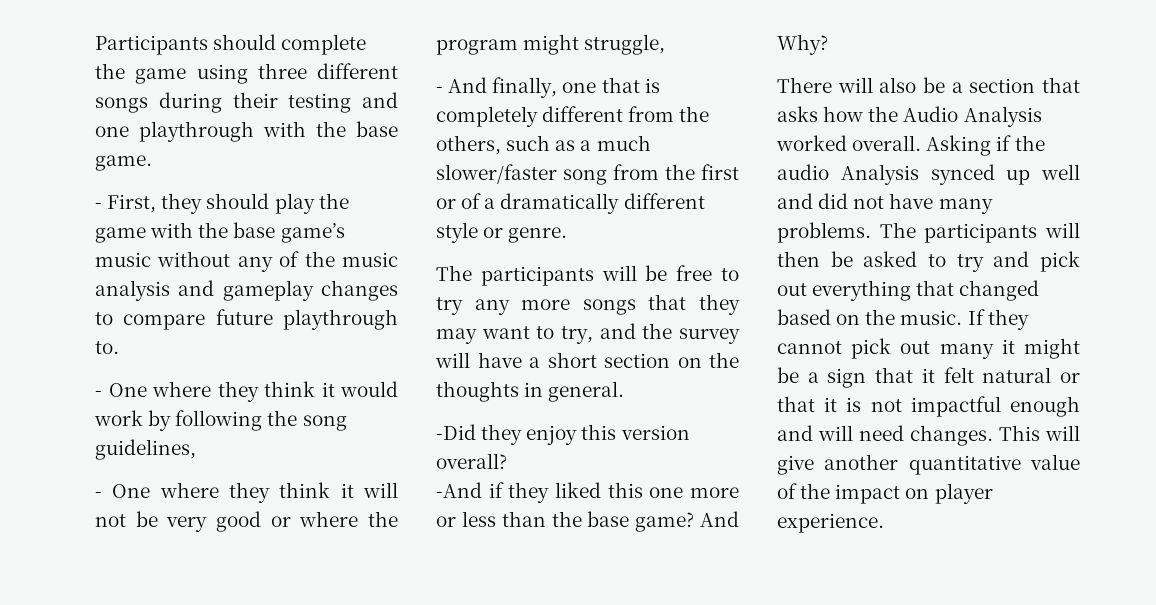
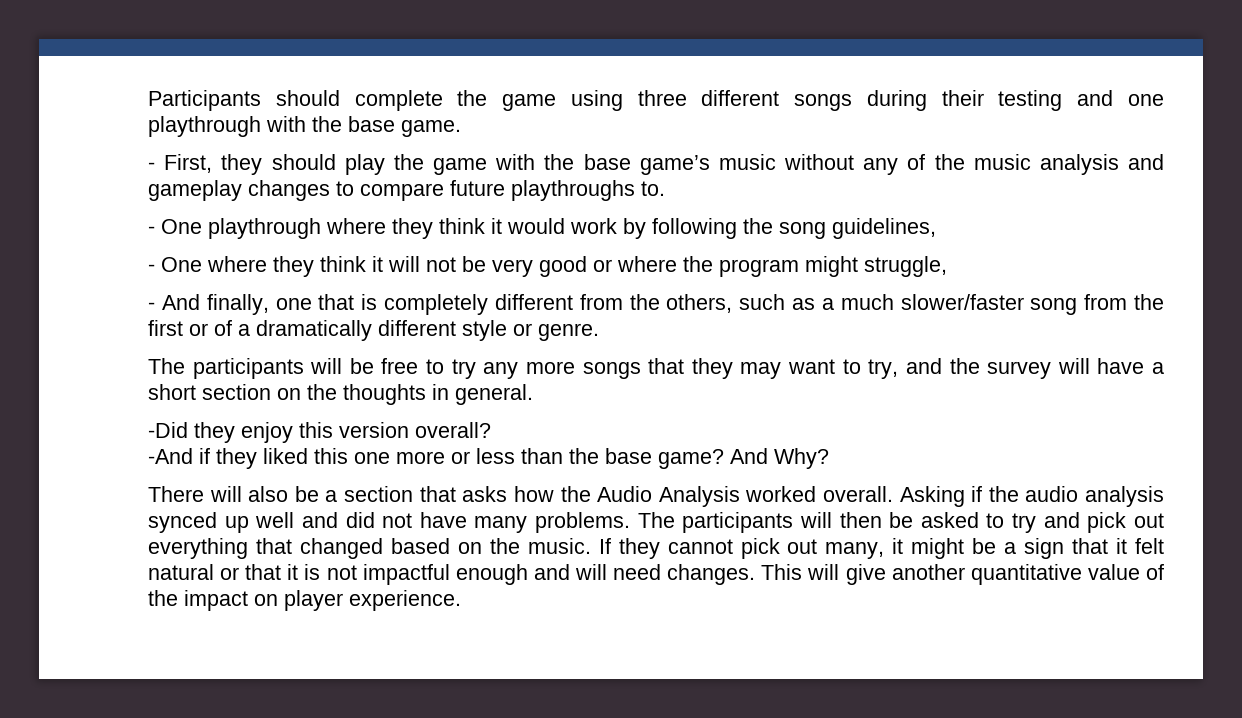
- - First, they should play the game with the base game’s music without any of the music analysis and gameplay changes to compare future playthrough to.
+ - First, they should play the game with the base game’s music without any of the music analysis and gameplay changes to compare future playthroughs to.
- - One where they think it would work by following the song guidelines,
+ - One playthrough where they think it would work by following the song guidelines,
- Asking if the audio Analysis synced up well and did not have many problems.
+ Asking if the audio analysis synced up well and did not have many problems.
- If they cannot pick out many it might be a sign that it felt natural or that it is not impactful enough and will need changes.
+ If they cannot pick out many, it might be a sign that it felt natural or that it is not impactful enough and will need changes.

